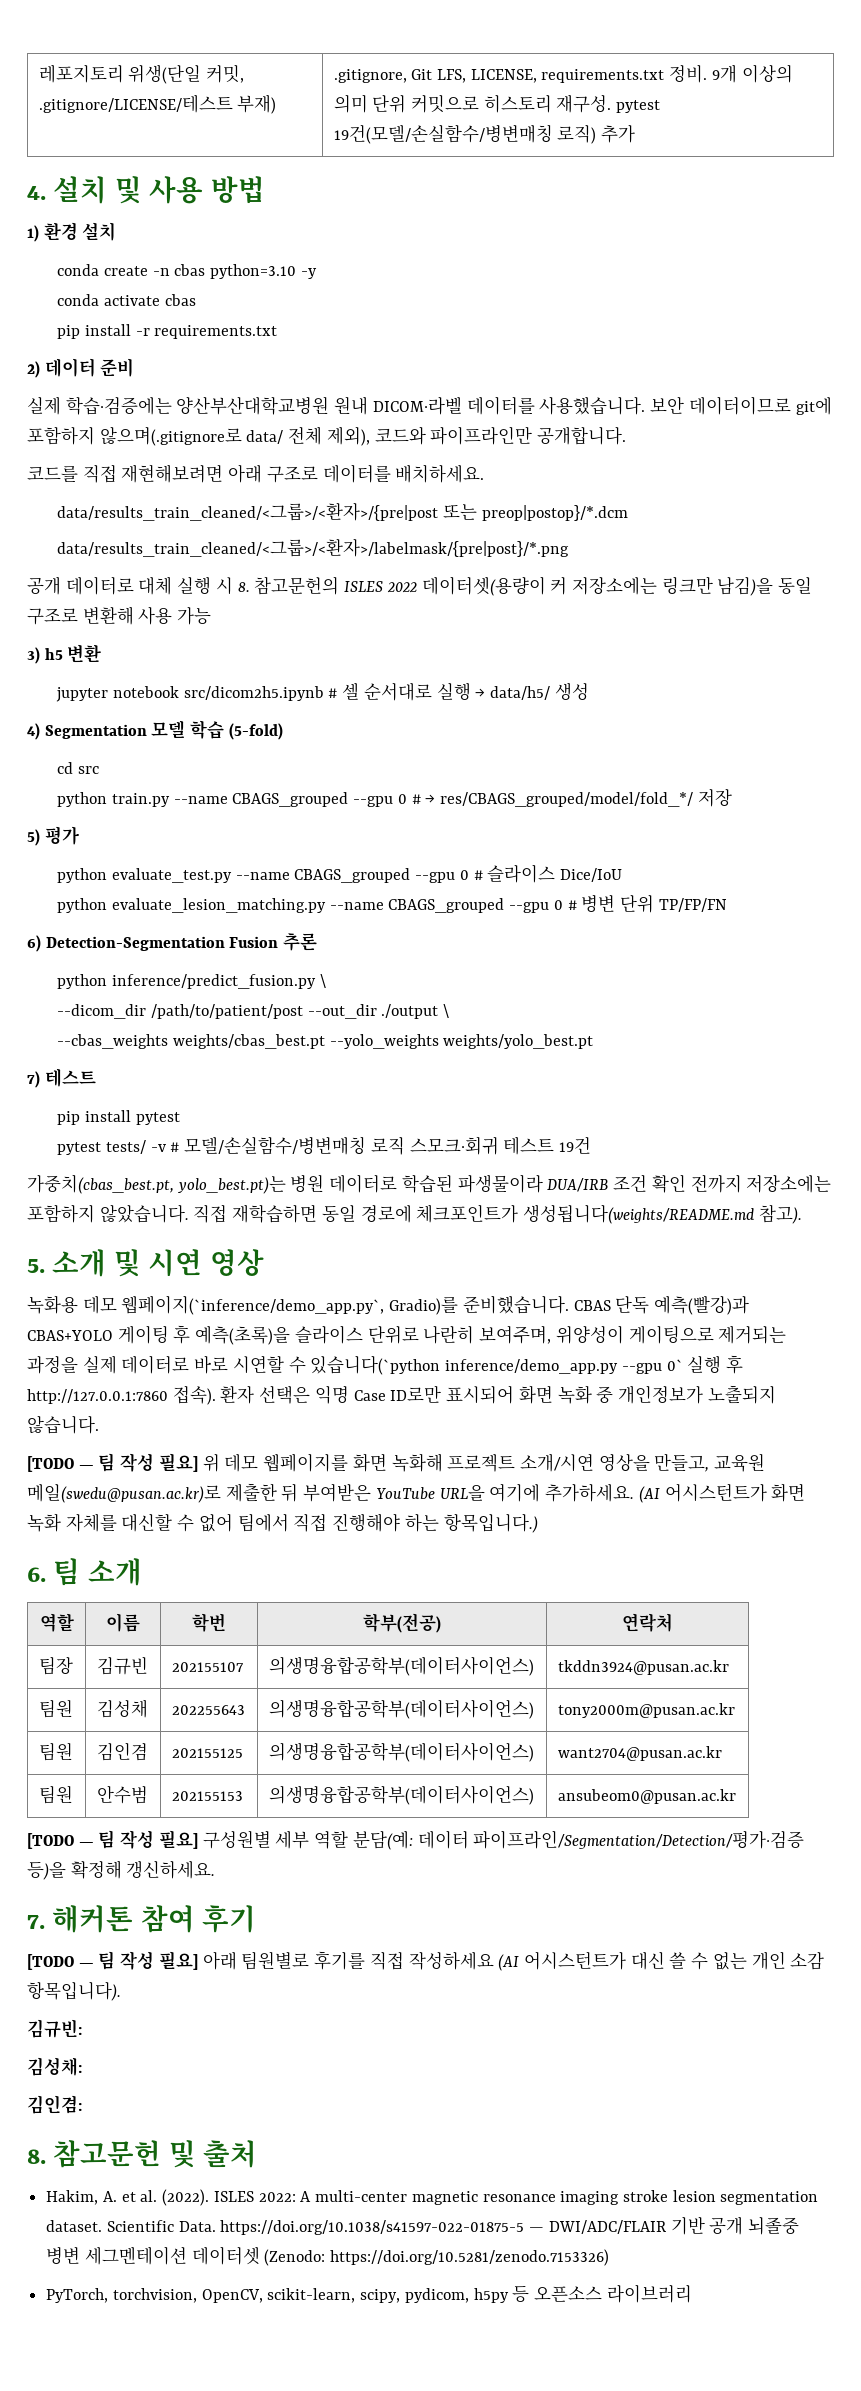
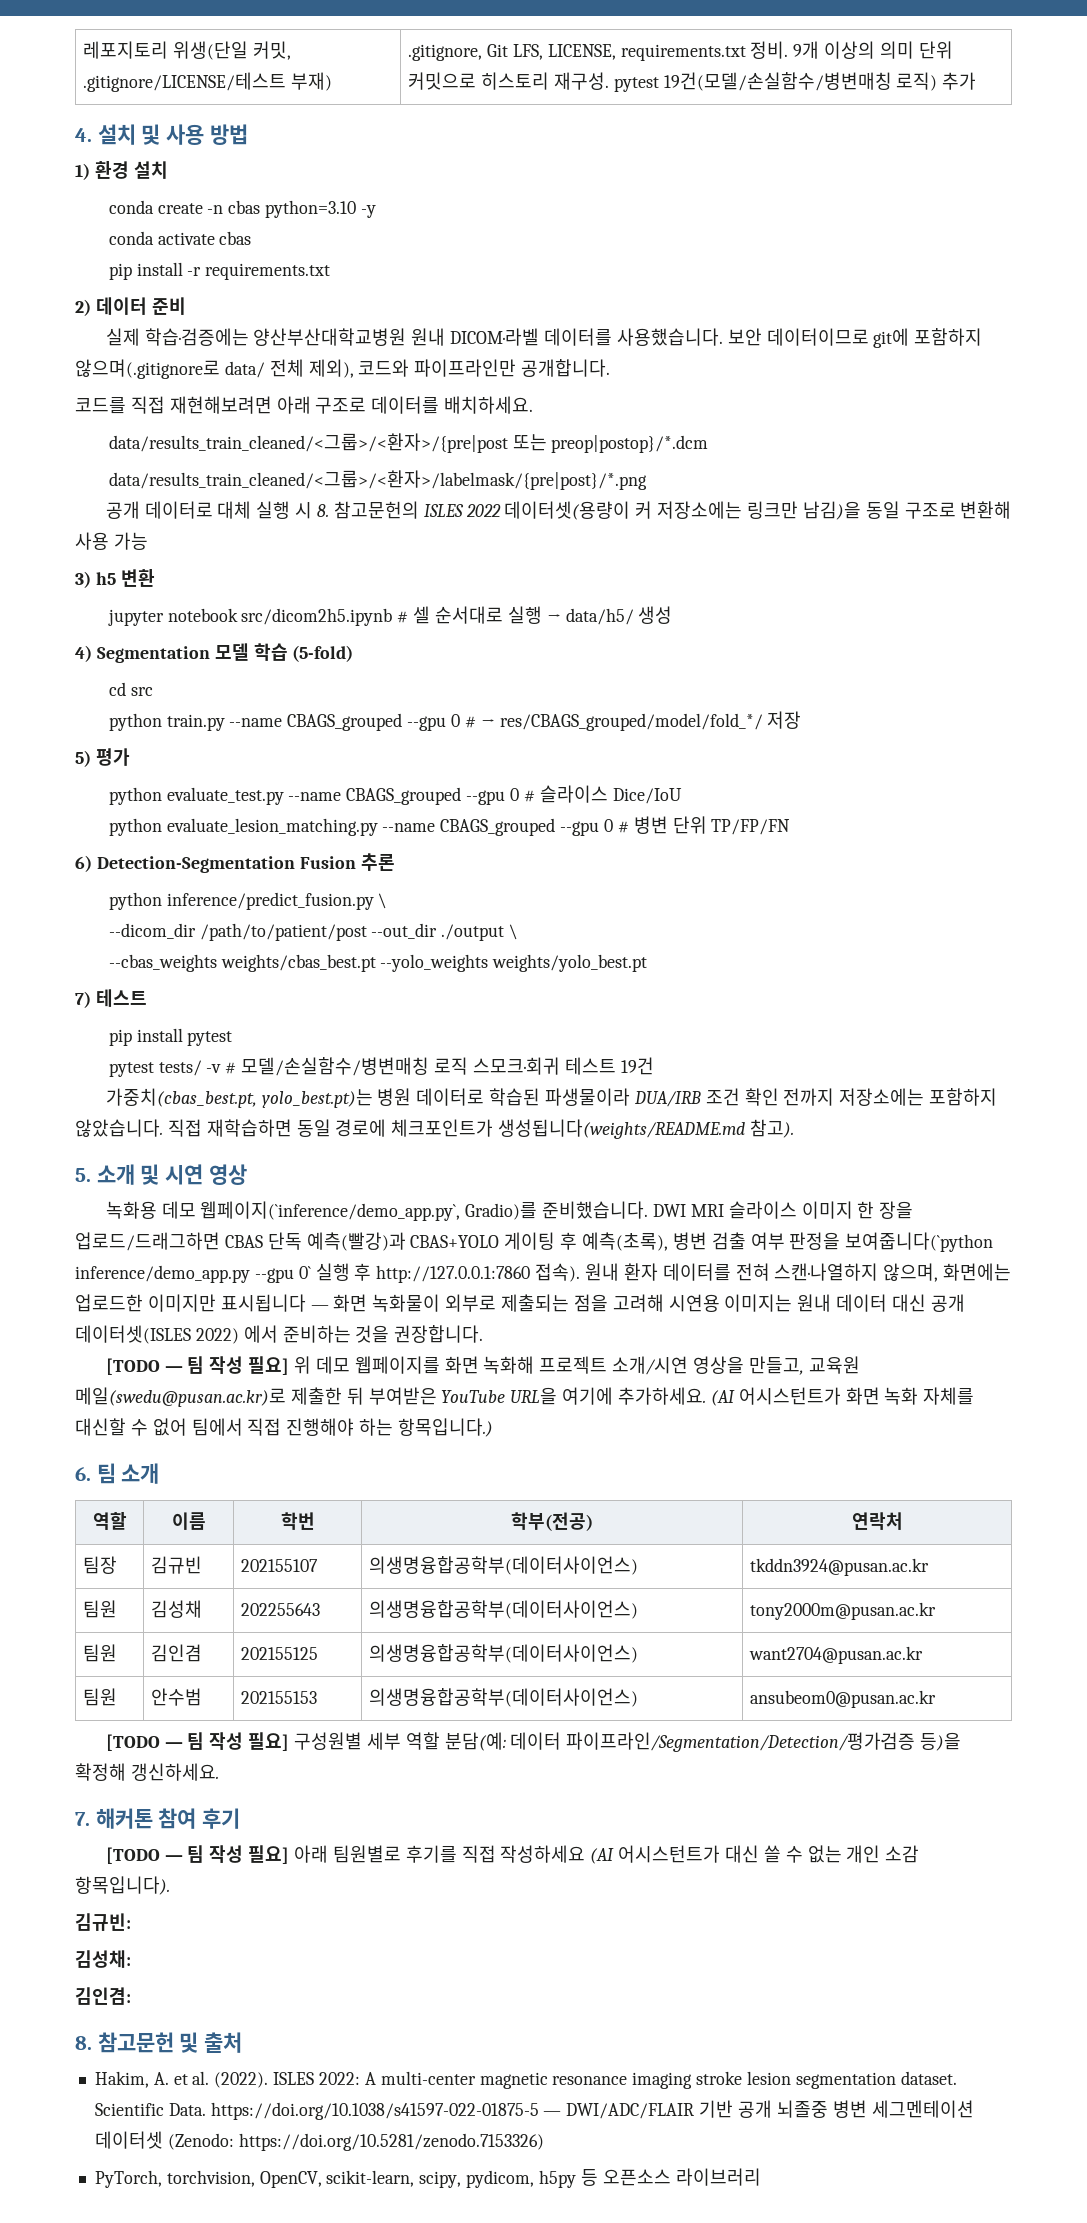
- CBAS 단독 예측(빨강)과 CBAS+YOLO 게이팅 후 예측(초록)을 슬라이스 단위로 나란히 보여주며, 위양성이 게이팅으로 제거되는 과정을 실제 데이터로 바로 시연할 수 있습니다(`python inference/demo_app.py --gpu 0` 실행 후 http://127.0.0.1:7860 접속).
+ DWI MRI 슬라이스 이미지 한 장을 업로드/드래그하면 CBAS 단독 예측(빨강)과 CBAS+YOLO 게이팅 후 예측(초록), 병변 검출 여부 판정을 보여줍니다(`python inference/demo_app.py --gpu 0` 실행 후 http://127.0.0.1:7860 접속).
- 환자 선택은 익명 Case ID로만 표시되어 화면 녹화 중 개인정보가 노출되지 않습니다.
+ 원내 환자 데이터를 전혀 스캔·나열하지 않으며, 화면에는 업로드한 이미지만 표시됩니다 — 화면 녹화물이 외부로 제출되는 점을 고려해 시연용 이미지는 원내 데이터 대신 공개 데이터셋(ISLES 2022) 에서 준비하는 것을 권장합니다.

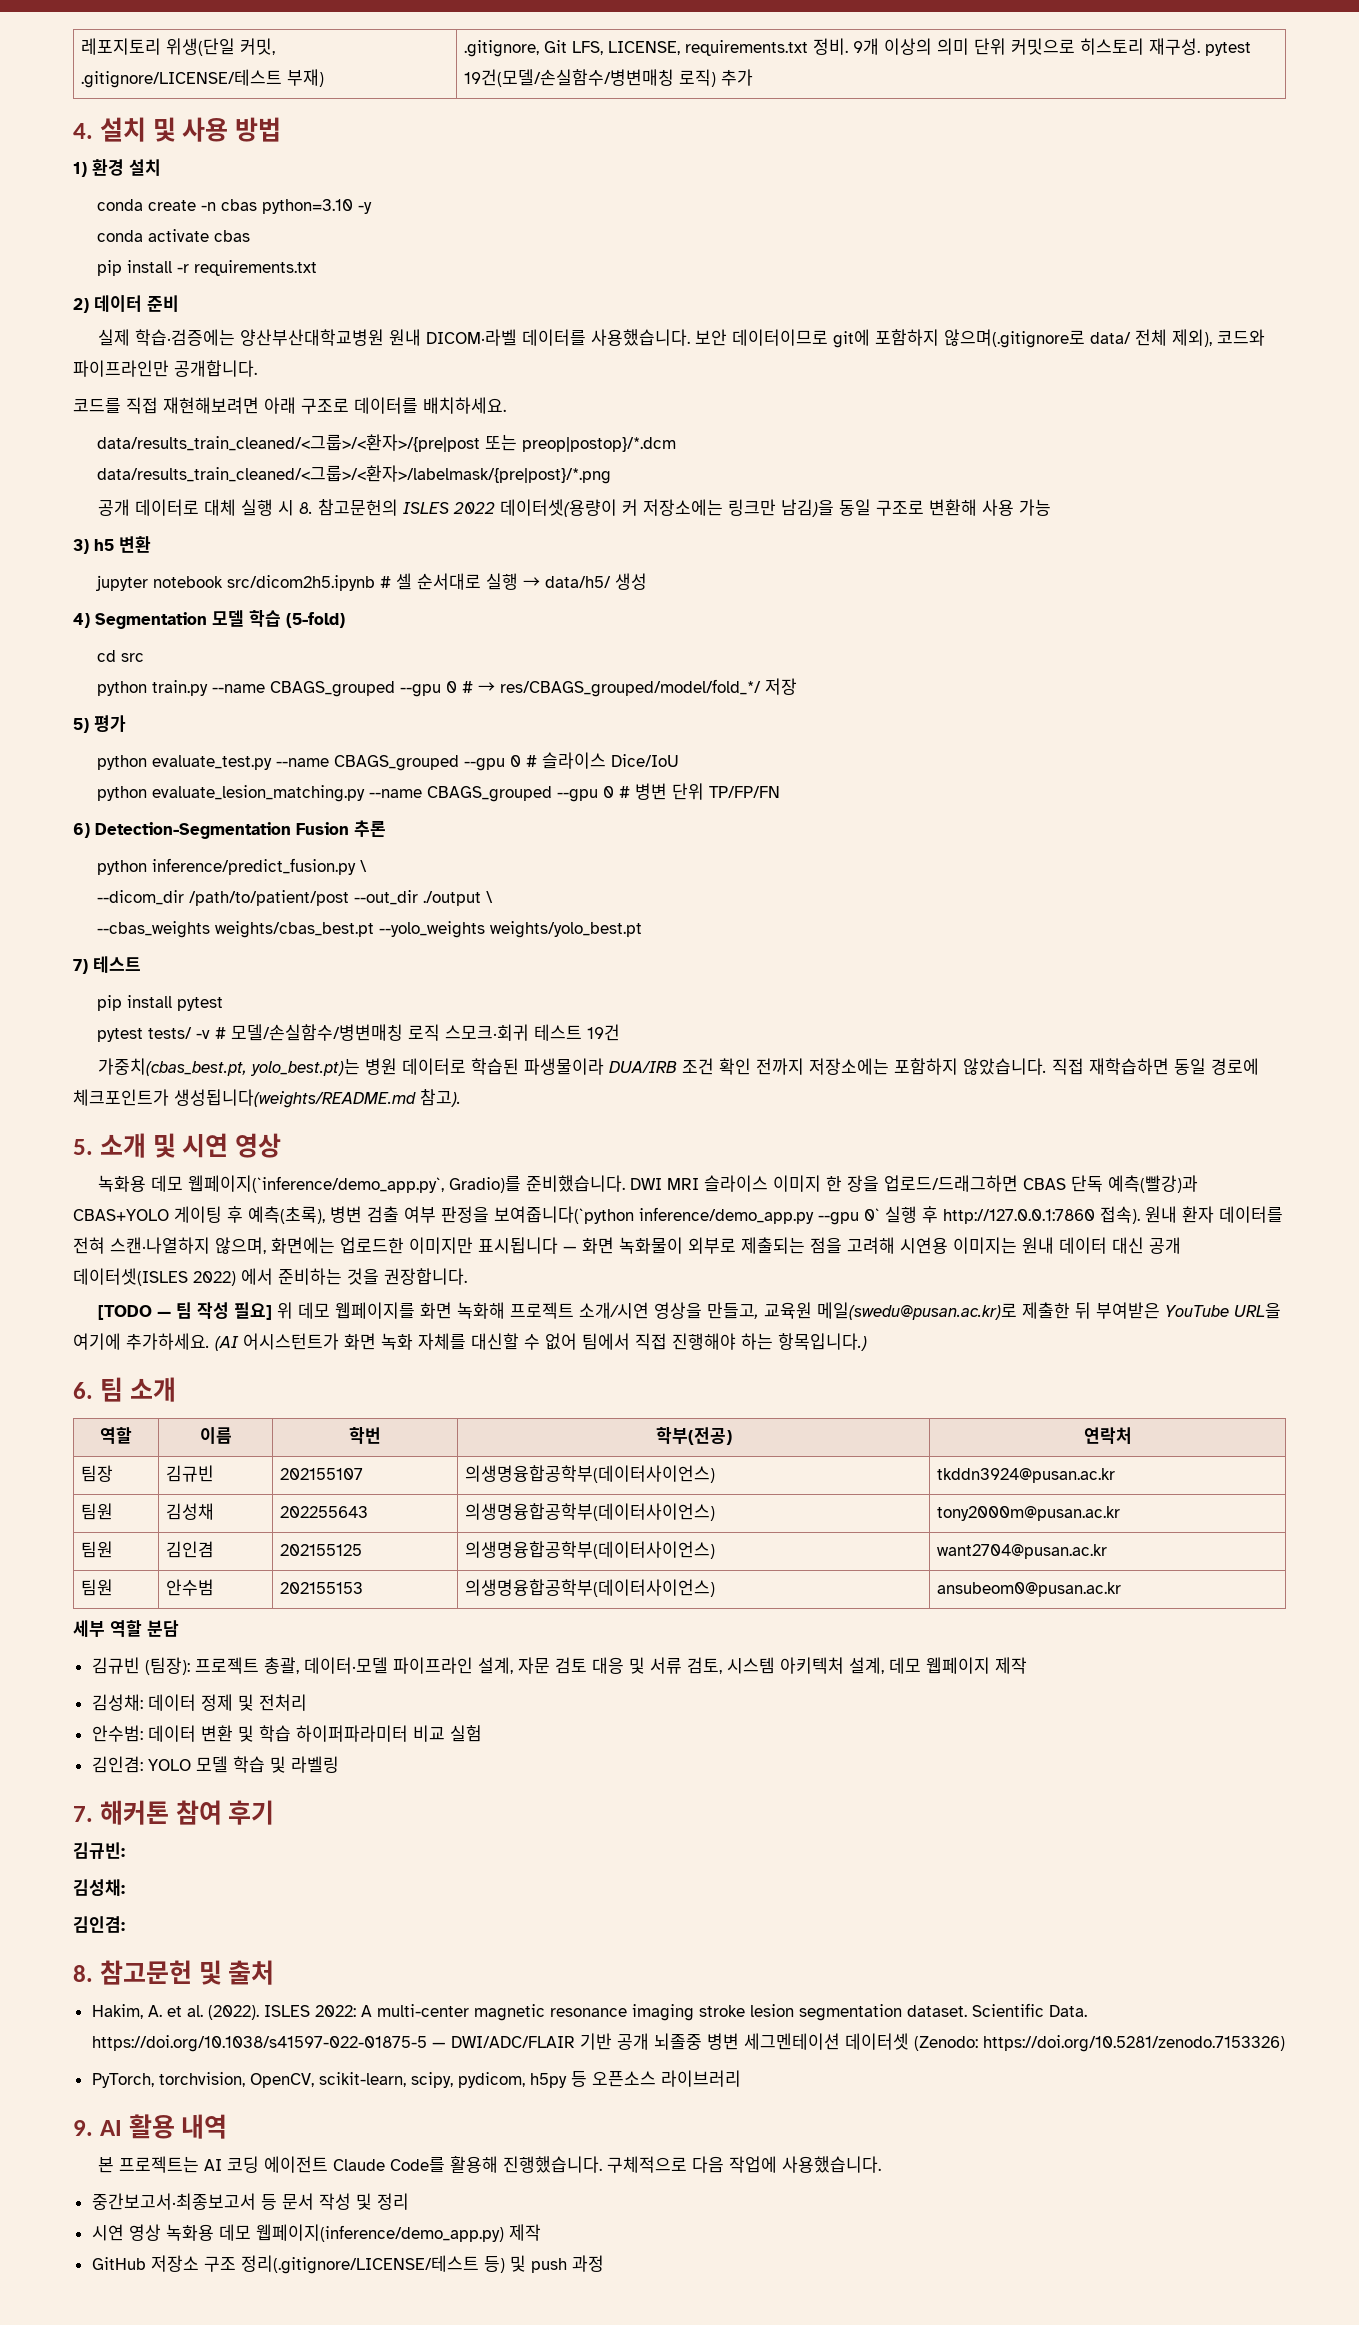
- [TODO — 팀 작성 필요] 구성원별 세부 역할 분담(예: 데이터 파이프라인/Segmentation/Detection/평가·검증 등)을 확정해 갱신하세요.
+ 세부 역할 분담
+ 김규빈 (팀장): 프로젝트 총괄, 데이터·모델 파이프라인 설계, 자문 검토 대응 및 서류 검토, 시스템 아키텍처 설계, 데모 웹페이지 제작
+ 김성채: 데이터 정제 및 전처리
+ 안수범: 데이터 변환 및 학습 하이퍼파라미터 비교 실험
+ 김인겸: YOLO 모델 학습 및 라벨링
  7. 해커톤 참여 후기
- [TODO — 팀 작성 필요] 아래 팀원별로 후기를 직접 작성하세요 (AI 어시스턴트가 대신 쓸 수 없는 개인 소감 항목입니다).
+ 9. AI 활용 내역
+ 본 프로젝트는 AI 코딩 에이전트 Claude Code를 활용해 진행했습니다. 구체적으로 다음 작업에 사용했습니다.
+ 중간보고서·최종보고서 등 문서 작성 및 정리
+ 시연 영상 녹화용 데모 웹페이지(inference/demo_app.py) 제작
+ GitHub 저장소 구조 정리(.gitignore/LICENSE/테스트 등) 및 push 과정

